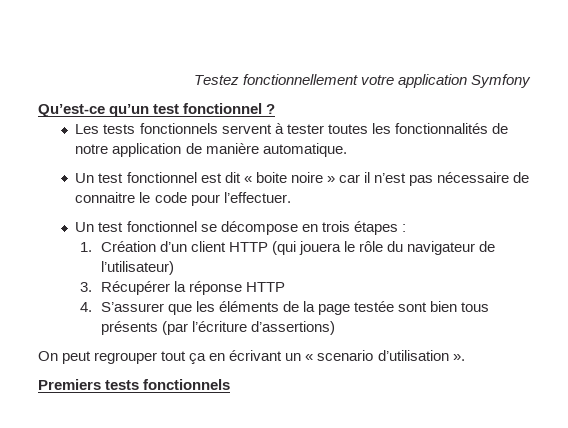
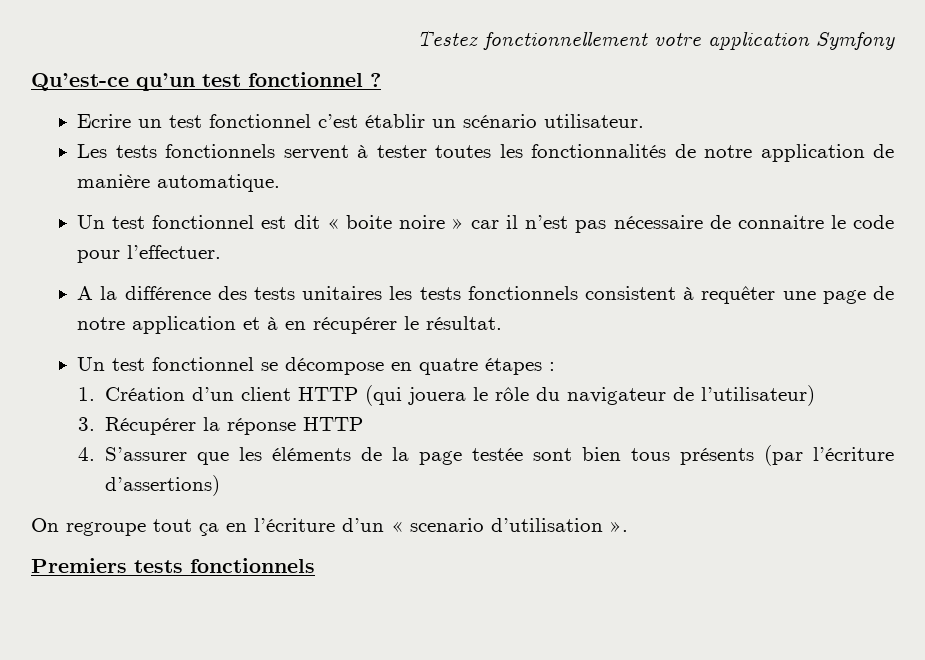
+ Ecrire un test fonctionnel c’est établir un scénario utilisateur.
+ A la différence des tests unitaires les tests fonctionnels consistent à requêter une page de notre application et à en récupérer le résultat.
- Un test fonctionnel se décompose en trois étapes :
+ Un test fonctionnel se décompose en quatre étapes :
- On peut regrouper tout ça en écrivant un « scenario d’utilisation ».
+ On regroupe tout ça en l’écriture d’un « scenario d’utilisation ».

